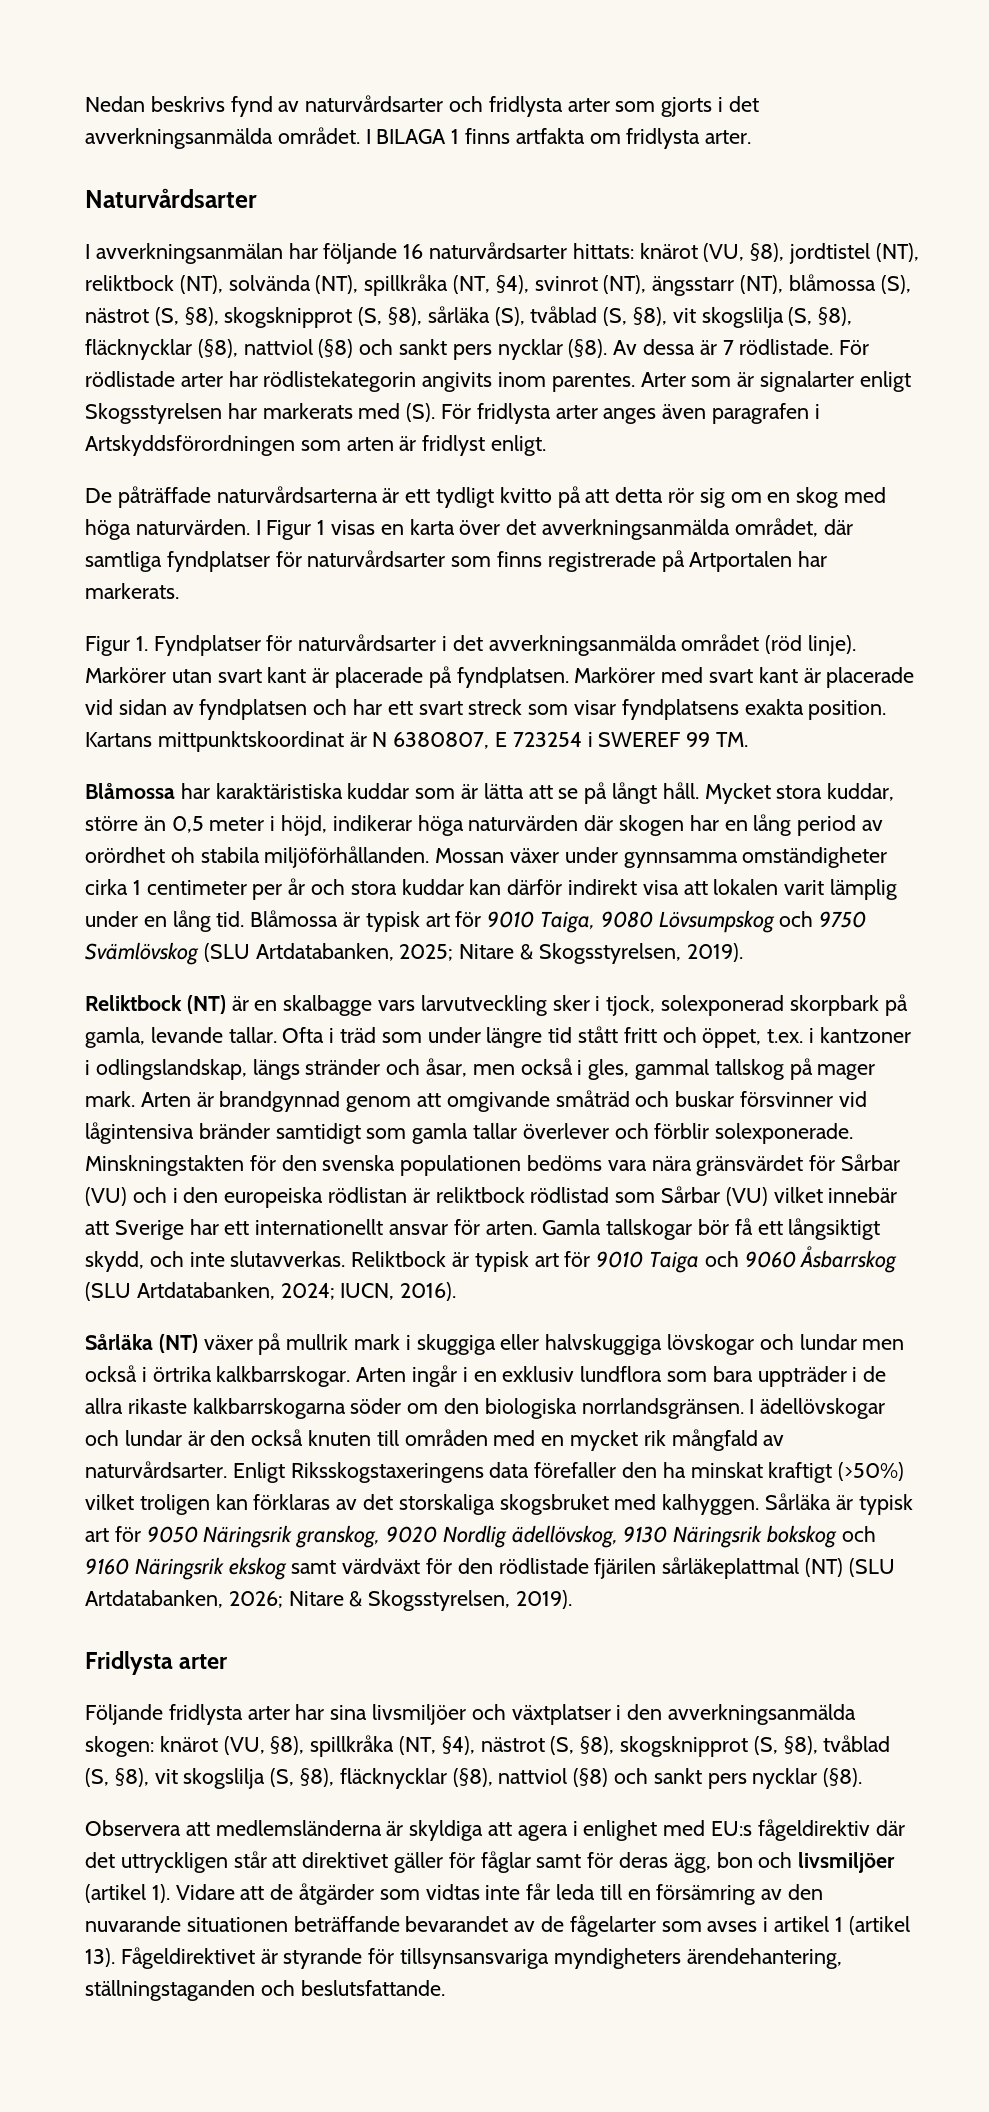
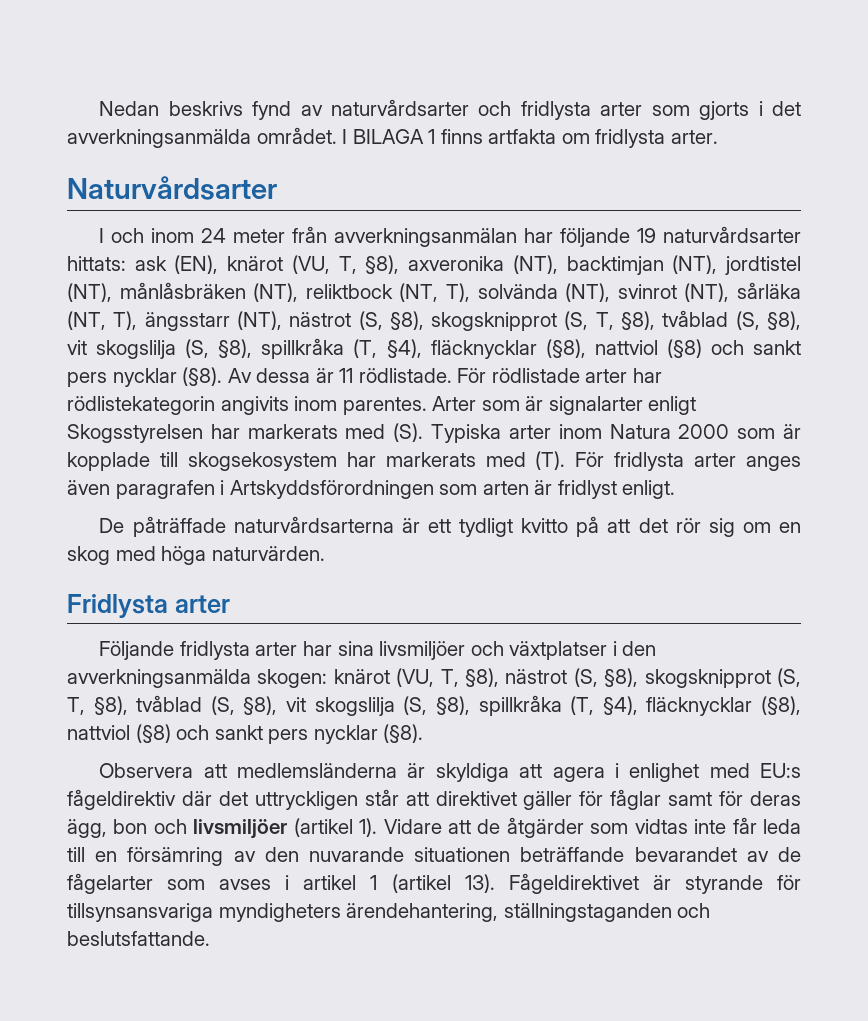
- I avverkningsanmälan har följande 16 naturvårdsarter hittats: knärot (VU, §8), jordtistel (NT), reliktbock (NT), solvända (NT), spillkråka (NT, §4), svinrot (NT), ängsstarr (NT), blåmossa (S), nästrot (S, §8), skogsknipprot (S, §8), sårläka (S), tvåblad (S, §8), vit skogslilja (S, §8), fläcknycklar (§8), nattviol (§8) och sankt pers nycklar (§8).
+ I och inom 24 meter från avverkningsanmälan har följande 19 naturvårdsarter hittats: ask (EN), knärot (VU, T, §8), axveronika (NT), backtimjan (NT), jordtistel (NT), månlåsbräken (NT), reliktbock (NT, T), solvända (NT), svinrot (NT), sårläka (NT, T), ängsstarr (NT), nästrot (S, §8), skogsknipprot (S, T, §8), tvåblad (S, §8), vit skogslilja (S, §8), spillkråka (T, §4), fläcknycklar (§8), nattviol (§8) och sankt pers nycklar (§8).
- Av dessa är 7 rödlistade.
+ Av dessa är 11 rödlistade.
- Arter som är signalarter enligt Skogsstyrelsen har markerats med (S). För fridlysta arter anges även paragrafen i Artskyddsförordningen som arten är fridlyst enligt.
+ Arter som är signalarter enligt Skogsstyrelsen har markerats med (S). Typiska arter inom Natura 2000 som är kopplade till skogsekosystem har markerats med (T). För fridlysta arter anges även paragrafen i Artskyddsförordningen som arten är fridlyst enligt.
- De påträffade naturvårdsarterna är ett tydligt kvitto på att detta rör sig om en skog med höga naturvärden. I Figur 1 visas en karta över det avverkningsanmälda området, där samtliga fyndplatser för naturvårdsarter som finns registrerade på Artportalen har markerats.
- Figur 1. Fyndplatser för naturvårdsarter i det avverkningsanmälda området (röd linje). Markörer utan svart kant är placerade på fyndplatsen. Markörer med svart kant är placerade vid sidan av fyndplatsen och har ett svart streck som visar fyndplatsens exakta position. Kartans mittpunktskoordinat är N 6380807, E 723254 i SWEREF 99 TM.
- Blåmossa har karaktäristiska kuddar som är lätta att se på långt håll. Mycket stora kuddar, större än 0,5 meter i höjd, indikerar höga naturvärden där skogen har en lång period av orördhet oh stabila miljöförhållanden. Mossan växer under gynnsamma omständigheter cirka 1 centimeter per år och stora kuddar kan därför indirekt visa att lokalen varit lämplig under en lång tid. Blåmossa är typisk art för 9010 Taiga, 9080 Lövsumpskog och 9750 Svämlövskog (SLU Artdatabanken, 2025; Nitare & Skogsstyrelsen, 2019).
- Reliktbock (NT) är en skalbagge vars larvutveckling sker i tjock, solexponerad skorpbark på gamla, levande tallar. Ofta i träd som under längre tid stått fritt och öppet, t.ex. i kantzoner i odlingslandskap, längs stränder och åsar, men också i gles, gammal tallskog på mager mark. Arten är brandgynnad genom att omgivande småträd och buskar försvinner vid lågintensiva bränder samtidigt som gamla tallar överlever och förblir solexponerade. Minskningstakten för den svenska populationen bedöms vara nära gränsvärdet för Sårbar (VU) och i den europeiska rödlistan är reliktbock rödlistad som Sårbar (VU) vilket innebär att Sverige har ett internationellt ansvar för arten. Gamla tallskogar bör få ett långsiktigt skydd, och inte slutavverkas. Reliktbock är typisk art för 9010 Taiga och 9060 Åsbarrskog (SLU Artdatabanken, 2024; IUCN, 2016).
- Sårläka (NT) växer på mullrik mark i skuggiga eller halvskuggiga lövskogar och lundar men också i örtrika kalkbarrskogar. Arten ingår i en exklusiv lundflora som bara uppträder i de allra rikaste kalkbarrskogarna söder om den biologiska norrlandsgränsen. I ädellövskogar och lundar är den också knuten till områden med en mycket rik mångfald av naturvårdsarter. Enligt Riksskogstaxeringens data förefaller den ha minskat kraftigt (>50%) vilket troligen kan förklaras av det storskaliga skogsbruket med kalhyggen. Sårläka är typisk art för 9050 Näringsrik granskog, 9020 Nordlig ädellövskog, 9130 Näringsrik bokskog och 9160 Näringsrik ekskog samt värdväxt för den rödlistade fjärilen sårläkeplattmal (NT) (SLU Artdatabanken, 2026; Nitare & Skogsstyrelsen, 2019).
+ De påträffade naturvårdsarterna är ett tydligt kvitto på att det rör sig om en skog med höga naturvärden.
- Följande fridlysta arter har sina livsmiljöer och växtplatser i den avverkningsanmälda skogen: knärot (VU, §8), spillkråka (NT, §4), nästrot (S, §8), skogsknipprot (S, §8), tvåblad (S, §8), vit skogslilja (S, §8), fläcknycklar (§8), nattviol (§8) och sankt pers nycklar (§8).
+ Följande fridlysta arter har sina livsmiljöer och växtplatser i den avverkningsanmälda skogen: knärot (VU, T, §8), nästrot (S, §8), skogsknipprot (S, T, §8), tvåblad (S, §8), vit skogslilja (S, §8), spillkråka (T, §4), fläcknycklar (§8), nattviol (§8) och sankt pers nycklar (§8).

